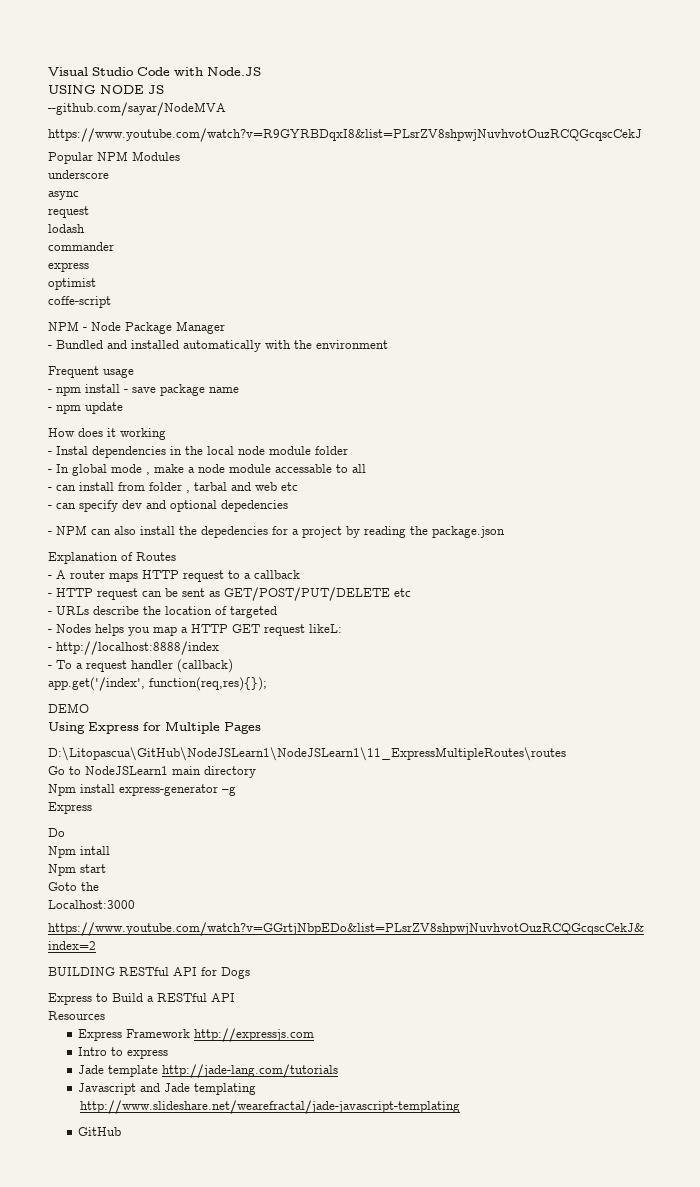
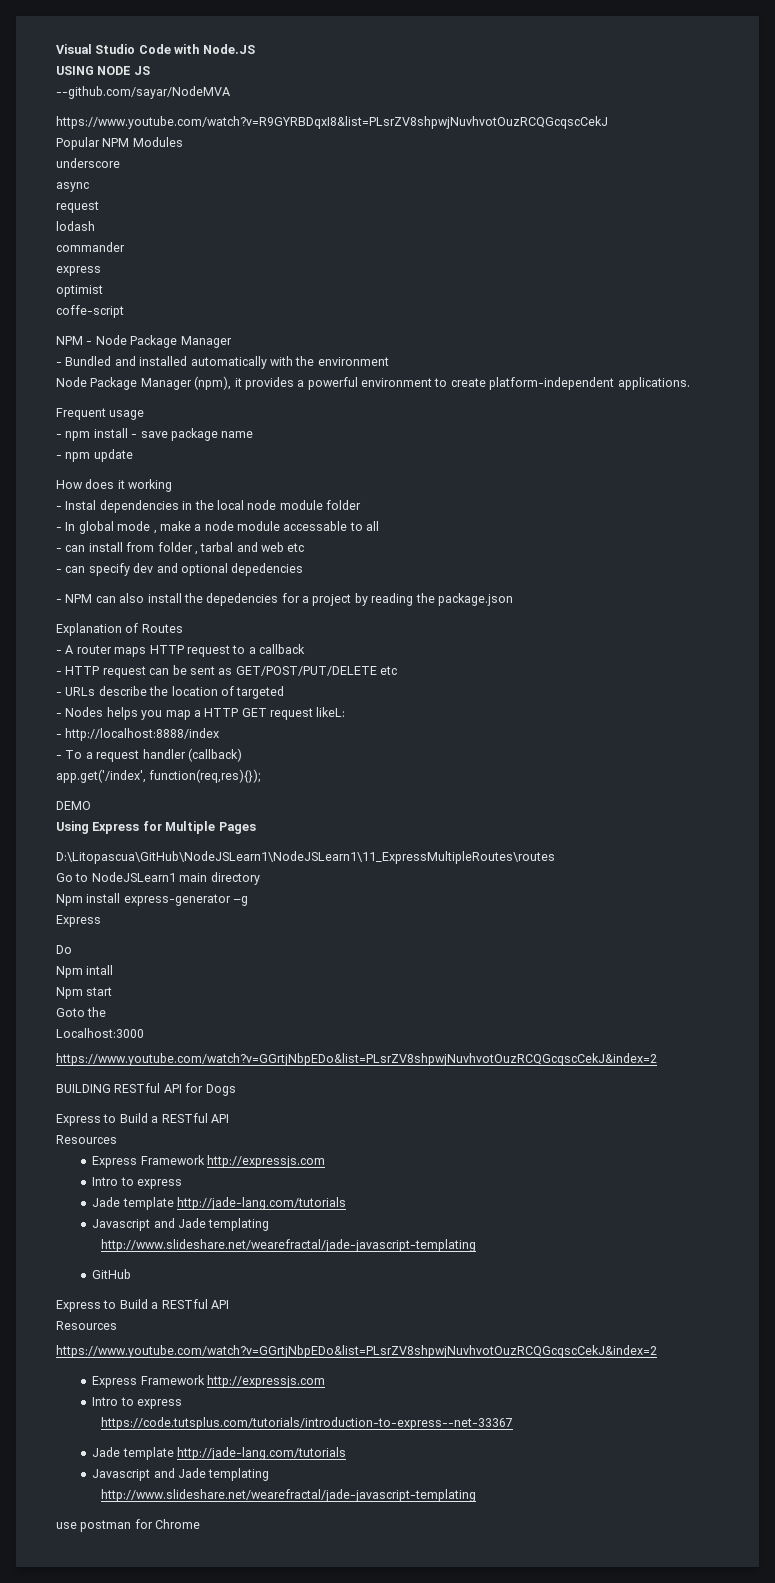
+ Node Package Manager (npm), it provides a powerful environment to create platform-independent applications.
  GitHub
+ Express to Build a RESTful API
+ Resources
+ https://www.youtube.com/watch?v=GGrtjNbpEDo&list=PLsrZV8shpwjNuvhvotOuzRCQGcqscCekJ&index=2
+ Express Framework http://expressjs.com
+ Intro to express
+ https://code.tutsplus.com/tutorials/introduction-to-express--net-33367
+ Jade template http://jade-lang.com/tutorials
+ Javascript and Jade templating
+ http://www.slideshare.net/wearefractal/jade-javascript-templating
+ use postman for Chrome

